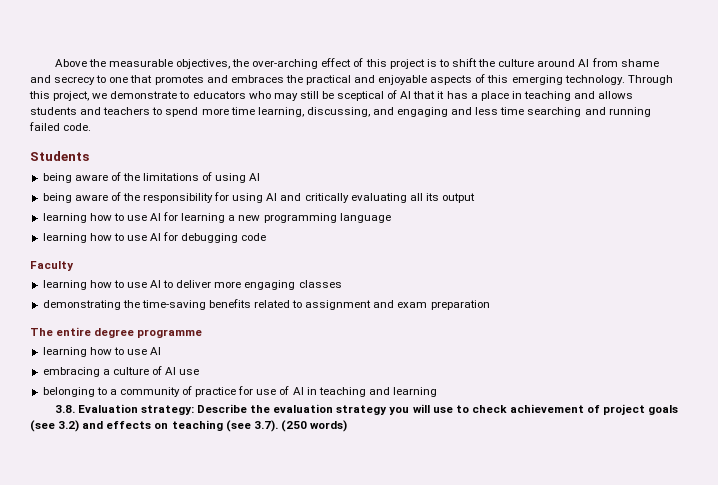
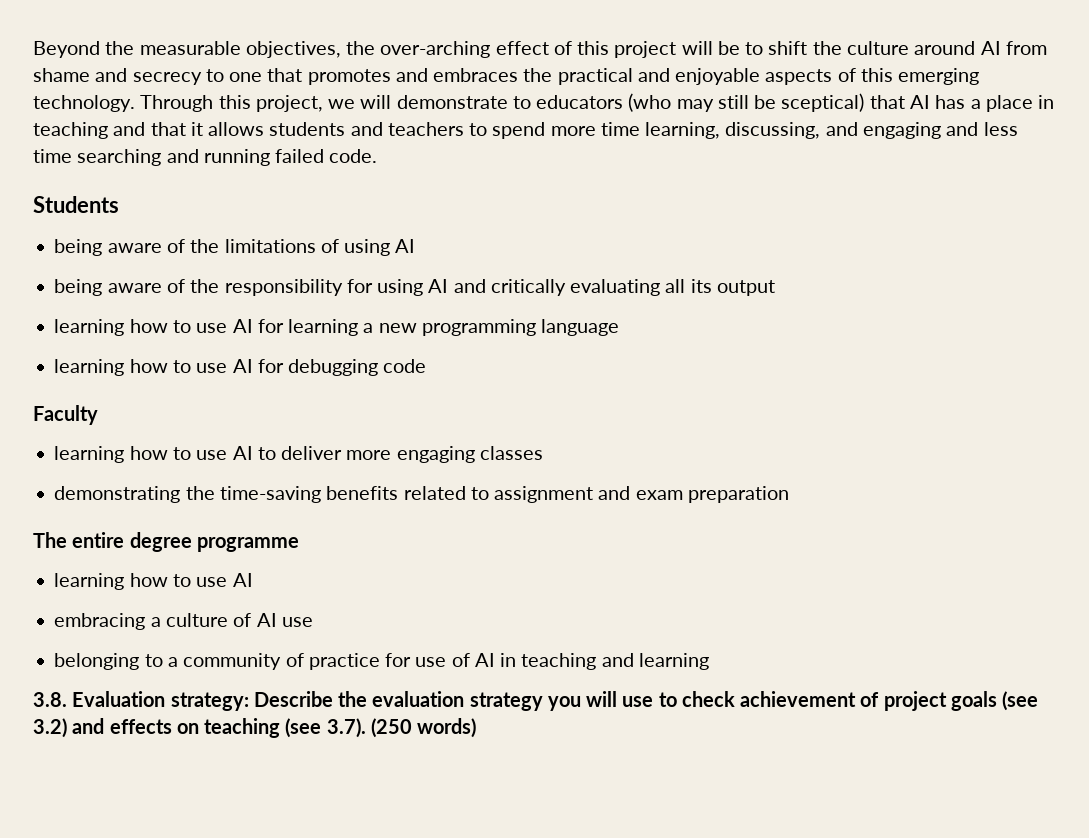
- Above the measurable objectives, the over-arching effect of this project is to shift the culture around AI from shame and secrecy to one that promotes and embraces the practical and enjoyable aspects of this emerging technology.
+ Beyond the measurable objectives, the over-arching effect of this project will be to shift the culture around AI from shame and secrecy to one that promotes and embraces the practical and enjoyable aspects of this emerging technology.
- Through this project, we demonstrate to educators who may still be sceptical of AI that it has a place in teaching and allows students and teachers to spend more time learning, discussing, and engaging and less time searching and running failed code.
+ Through this project, we will demonstrate to educators (who may still be sceptical) that AI has a place in teaching and that it allows students and teachers to spend more time learning, discussing, and engaging and less time searching and running failed code.

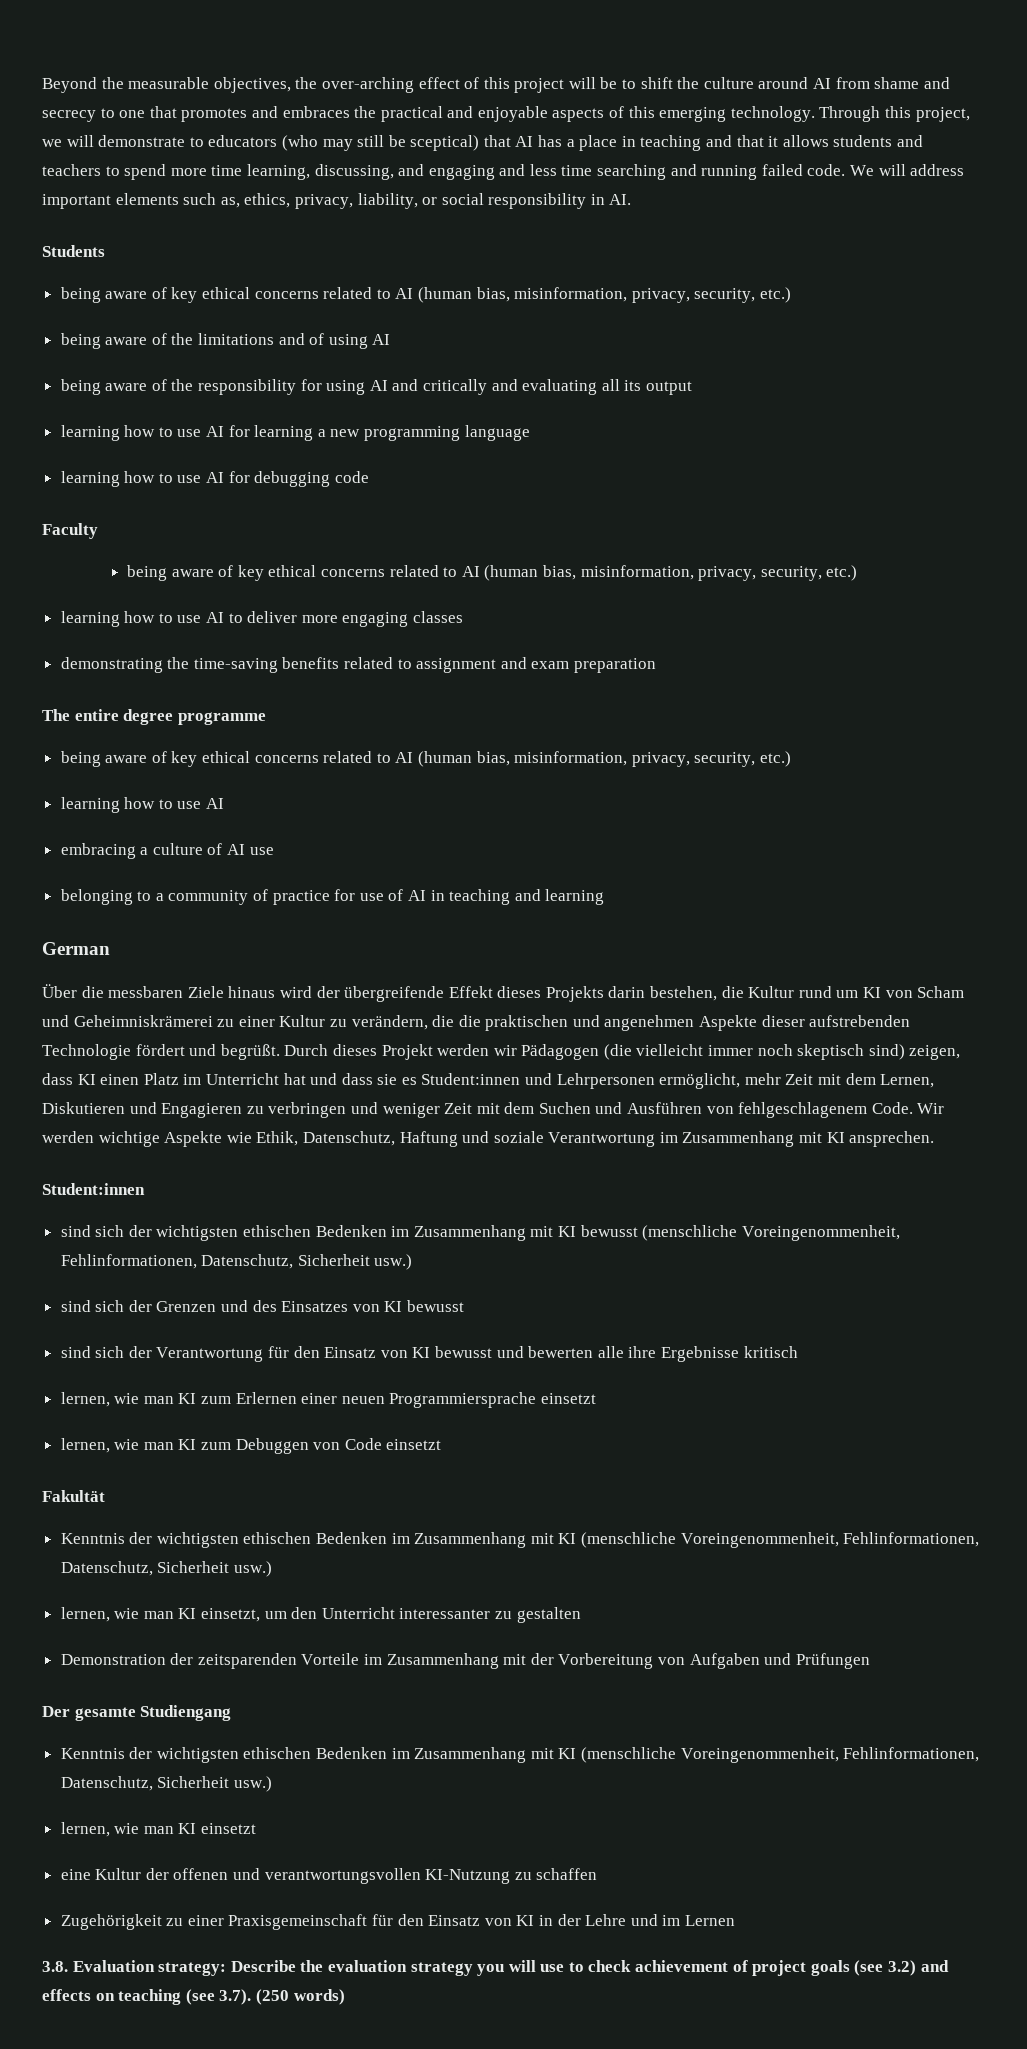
- Through this project, we will demonstrate to educators (who may still be sceptical) that AI has a place in teaching and that it allows students and teachers to spend more time learning, discussing, and engaging and less time searching and running failed code.
+ Through this project, we will demonstrate to educators (who may still be sceptical) that AI has a place in teaching and that it allows students and teachers to spend more time learning, discussing, and engaging and less time searching and running failed code. We will address important elements such as, ethics, privacy, liability, or social responsibility in AI.
  Students
+ being aware of key ethical concerns related to AI (human bias, misinformation, privacy, security, etc.)
- being aware of the limitations of using AI
+ being aware of the limitations and of using AI
- being aware of the responsibility for using AI and critically evaluating all its output
+ being aware of the responsibility for using AI and critically and evaluating all its output
  Faculty
+ being aware of key ethical concerns related to AI (human bias, misinformation, privacy, security, etc.)
  The entire degree programme
+ being aware of key ethical concerns related to AI (human bias, misinformation, privacy, security, etc.)
+ German
+ Über die messbaren Ziele hinaus wird der übergreifende Effekt dieses Projekts darin bestehen, die Kultur rund um KI von Scham und Geheimniskrämerei zu einer Kultur zu verändern, die die praktischen und angenehmen Aspekte dieser aufstrebenden Technologie fördert und begrüßt. Durch dieses Projekt werden wir Pädagogen (die vielleicht immer noch skeptisch sind) zeigen, dass KI einen Platz im Unterricht hat und dass sie es Student:innen und Lehrpersonen ermöglicht, mehr Zeit mit dem Lernen, Diskutieren und Engagieren zu verbringen und weniger Zeit mit dem Suchen und Ausführen von fehlgeschlagenem Code. Wir werden wichtige Aspekte wie Ethik, Datenschutz, Haftung und soziale Verantwortung im Zusammenhang mit KI ansprechen.
+ Student:innen
+ sind sich der wichtigsten ethischen Bedenken im Zusammenhang mit KI bewusst (menschliche Voreingenommenheit, Fehlinformationen, Datenschutz, Sicherheit usw.)
+ sind sich der Grenzen und des Einsatzes von KI bewusst
+ sind sich der Verantwortung für den Einsatz von KI bewusst und bewerten alle ihre Ergebnisse kritisch
+ lernen, wie man KI zum Erlernen einer neuen Programmiersprache einsetzt
+ lernen, wie man KI zum Debuggen von Code einsetzt
+ Fakultät
+ Kenntnis der wichtigsten ethischen Bedenken im Zusammenhang mit KI (menschliche Voreingenommenheit, Fehlinformationen, Datenschutz, Sicherheit usw.)
+ lernen, wie man KI einsetzt, um den Unterricht interessanter zu gestalten
+ Demonstration der zeitsparenden Vorteile im Zusammenhang mit der Vorbereitung von Aufgaben und Prüfungen
+ Der gesamte Studiengang
+ Kenntnis der wichtigsten ethischen Bedenken im Zusammenhang mit KI (menschliche Voreingenommenheit, Fehlinformationen, Datenschutz, Sicherheit usw.)
+ lernen, wie man KI einsetzt
+ eine Kultur der offenen und verantwortungsvollen KI-Nutzung zu schaffen
+ Zugehörigkeit zu einer Praxisgemeinschaft für den Einsatz von KI in der Lehre und im Lernen

